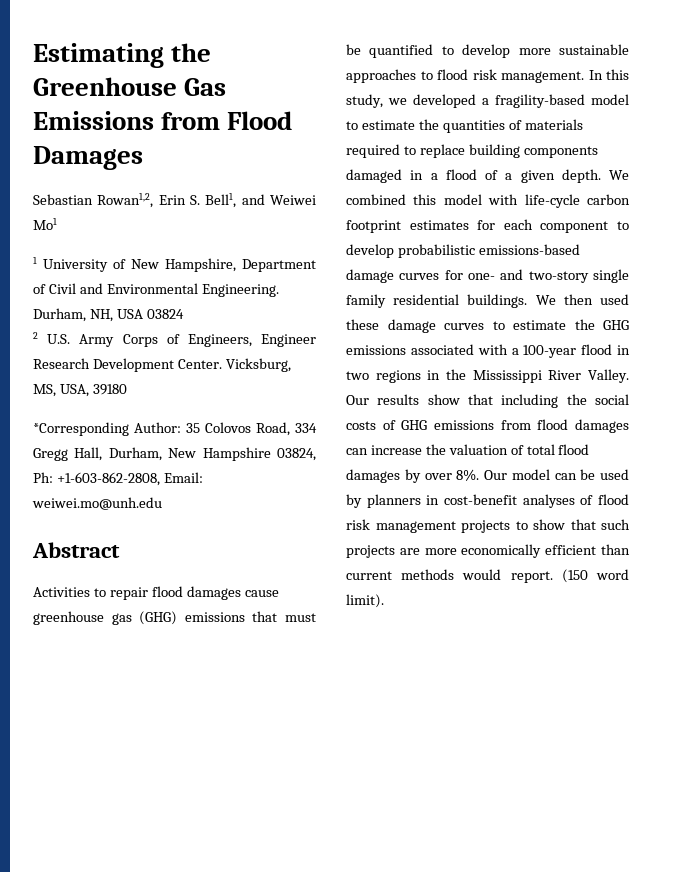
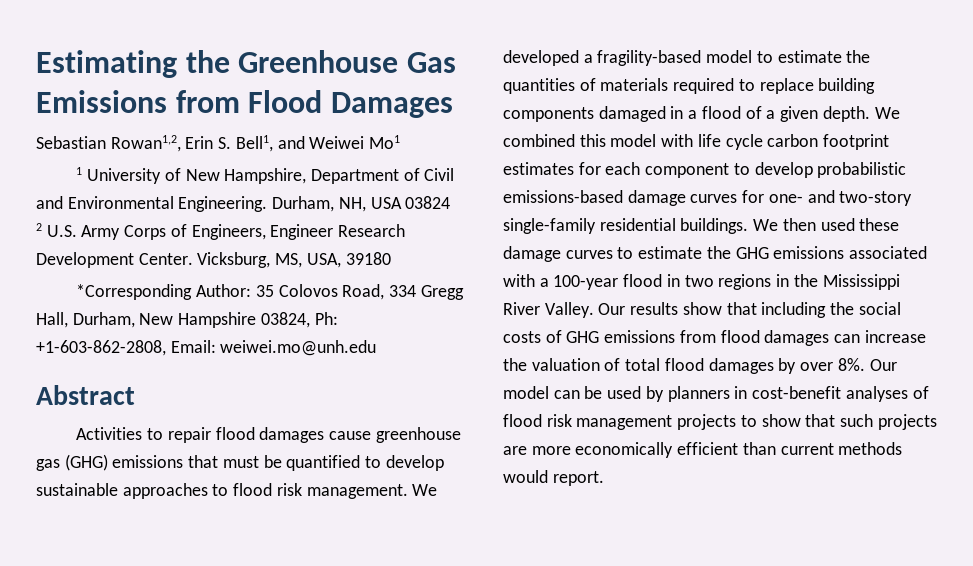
- Activities to repair flood damages cause greenhouse gas (GHG) emissions that must be quantified to develop more sustainable approaches to flood risk management.
+ Activities to repair flood damages cause greenhouse gas (GHG) emissions that must be quantified to develop sustainable approaches to flood risk management.
- In this study, we developed a fragility-based model to estimate the quantities of materials required to replace building components damaged in a flood of a given depth.
+ We developed a fragility-based model to estimate the quantities of materials required to replace building components damaged in a flood of a given depth.
- We combined this model with life-cycle carbon footprint estimates for each component to develop probabilistic emissions-based damage curves for one- and two-story single family residential buildings.
+ We combined this model with life cycle carbon footprint estimates for each component to develop probabilistic emissions-based damage curves for one- and two-story single-family residential buildings.
- (150 word limit).

